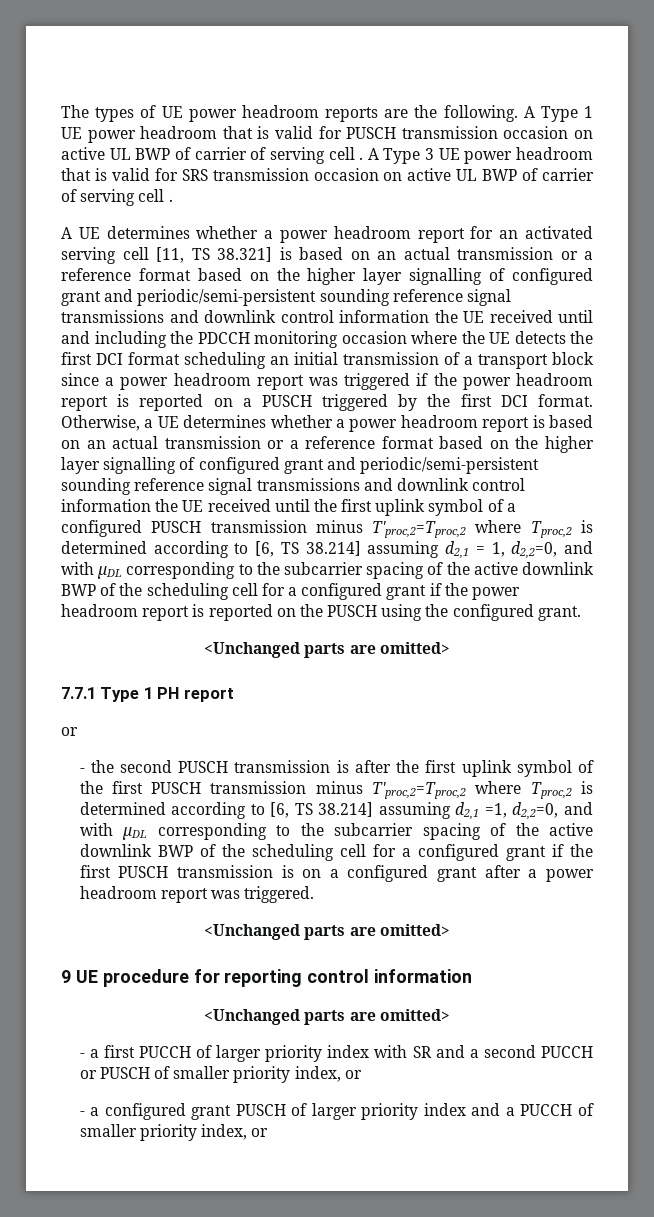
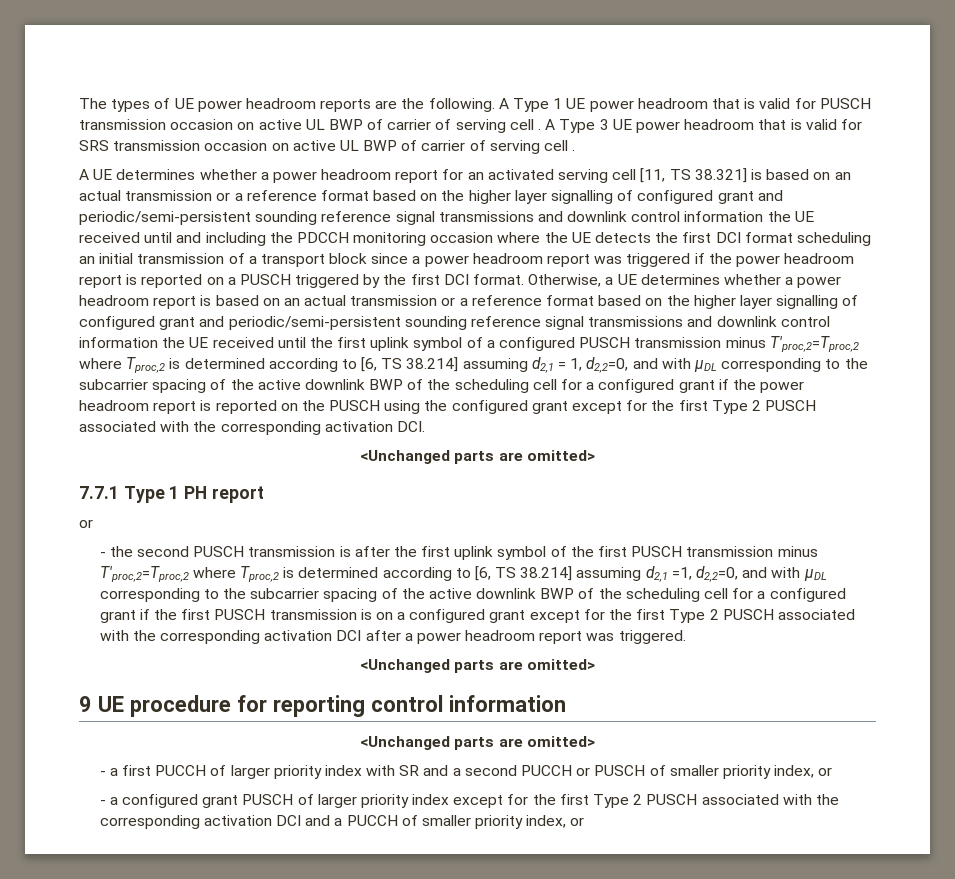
- Otherwise, a UE determines whether a power headroom report is based on an actual transmission or a reference format based on the higher layer signalling of configured grant and periodic/semi-persistent sounding reference signal transmissions and downlink control information the UE received until the first uplink symbol of a configured PUSCH transmission minus T'proc,2=Tproc,2 where Tproc,2 is determined according to [6, TS 38.214] assuming d2,1 = 1, d2,2=0, and with µDL corresponding to the subcarrier spacing of the active downlink BWP of the scheduling cell for a configured grant if the power headroom report is reported on the PUSCH using the configured grant.
+ Otherwise, a UE determines whether a power headroom report is based on an actual transmission or a reference format based on the higher layer signalling of configured grant and periodic/semi-persistent sounding reference signal transmissions and downlink control information the UE received until the first uplink symbol of a configured PUSCH transmission minus T'proc,2=Tproc,2 where Tproc,2 is determined according to [6, TS 38.214] assuming d2,1 = 1, d2,2=0, and with µDL corresponding to the subcarrier spacing of the active downlink BWP of the scheduling cell for a configured grant if the power headroom report is reported on the PUSCH using the configured grant except for the first Type 2 PUSCH associated with the corresponding activation DCI.
- - the second PUSCH transmission is after the first uplink symbol of the first PUSCH transmission minus T'proc,2=Tproc,2 where Tproc,2 is determined according to [6, TS 38.214] assuming d2,1 =1, d2,2=0, and with µDL corresponding to the subcarrier spacing of the active downlink BWP of the scheduling cell for a configured grant if the first PUSCH transmission is on a configured grant after a power headroom report was triggered.
+ - the second PUSCH transmission is after the first uplink symbol of the first PUSCH transmission minus T'proc,2=Tproc,2 where Tproc,2 is determined according to [6, TS 38.214] assuming d2,1 =1, d2,2=0, and with µDL corresponding to the subcarrier spacing of the active downlink BWP of the scheduling cell for a configured grant if the first PUSCH transmission is on a configured grant except for the first Type 2 PUSCH associated with the corresponding activation DCI after a power headroom report was triggered.
- - a configured grant PUSCH of larger priority index and a PUCCH of smaller priority index, or
+ - a configured grant PUSCH of larger priority index except for the first Type 2 PUSCH associated with the corresponding activation DCI and a PUCCH of smaller priority index, or

